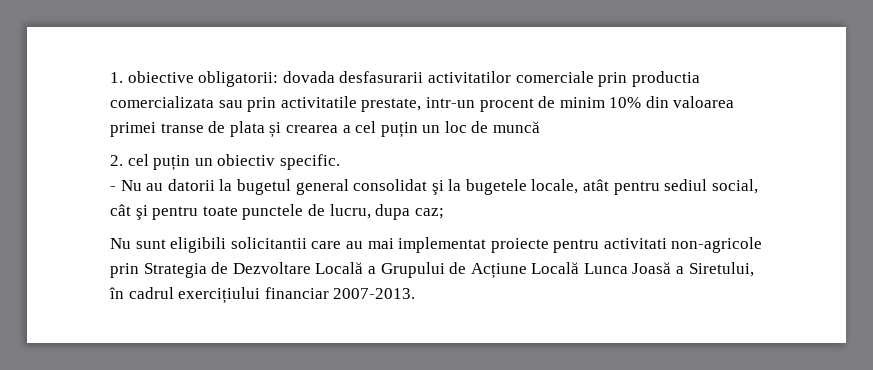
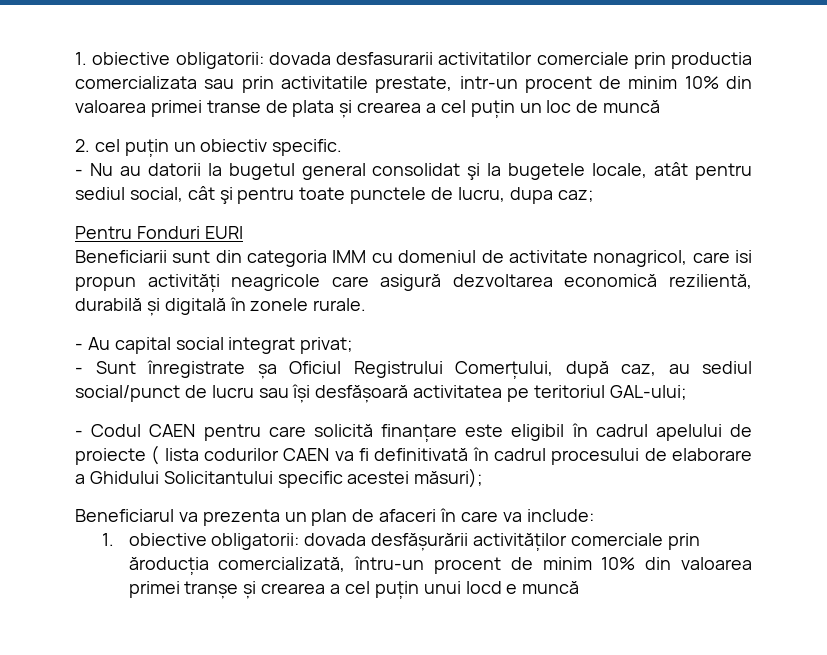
- Nu sunt eligibili solicitantii care au mai implementat proiecte pentru activitati non-agricole prin Strategia de Dezvoltare Locală a Grupului de Acțiune Locală Lunca Joasă a Siretului, în cadrul exercițiului financiar 2007-2013.
+ Pentru Fonduri EURI
+ Beneficiarii sunt din categoria IMM cu domeniul de activitate nonagricol, care isi propun activități neagricole care asigură dezvoltarea economică rezilientă, durabilă și digitală în zonele rurale.
+ - Au capital social integrat privat;
+ - Sunt înregistrate șa Oficiul Registrului Comerțului, după caz, au sediul social/punct de lucru sau își desfășoară activitatea pe teritoriul GAL-ului;
+ - Codul CAEN pentru care solicită finanțare este eligibil în cadrul apelului de proiecte ( lista codurilor CAEN va fi definitivată în cadrul procesului de elaborare a Ghidului Solicitantului specific acestei măsuri);
+ Beneficiarul va prezenta un plan de afaceri în care va include:
+ 1. obiective obligatorii: dovada desfășurării activităților comerciale prin ăroducția comercializată, întru-un procent de minim 10% din valoarea primei tranșe și crearea a cel puțin unui locd e muncă

